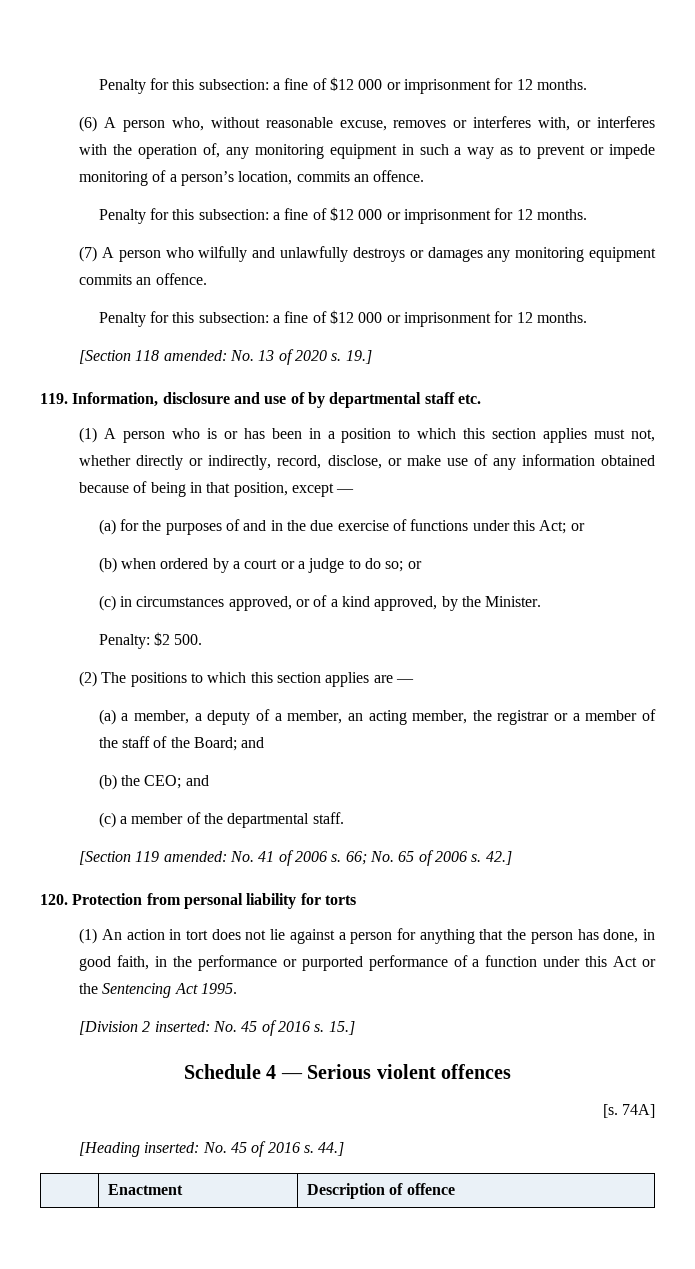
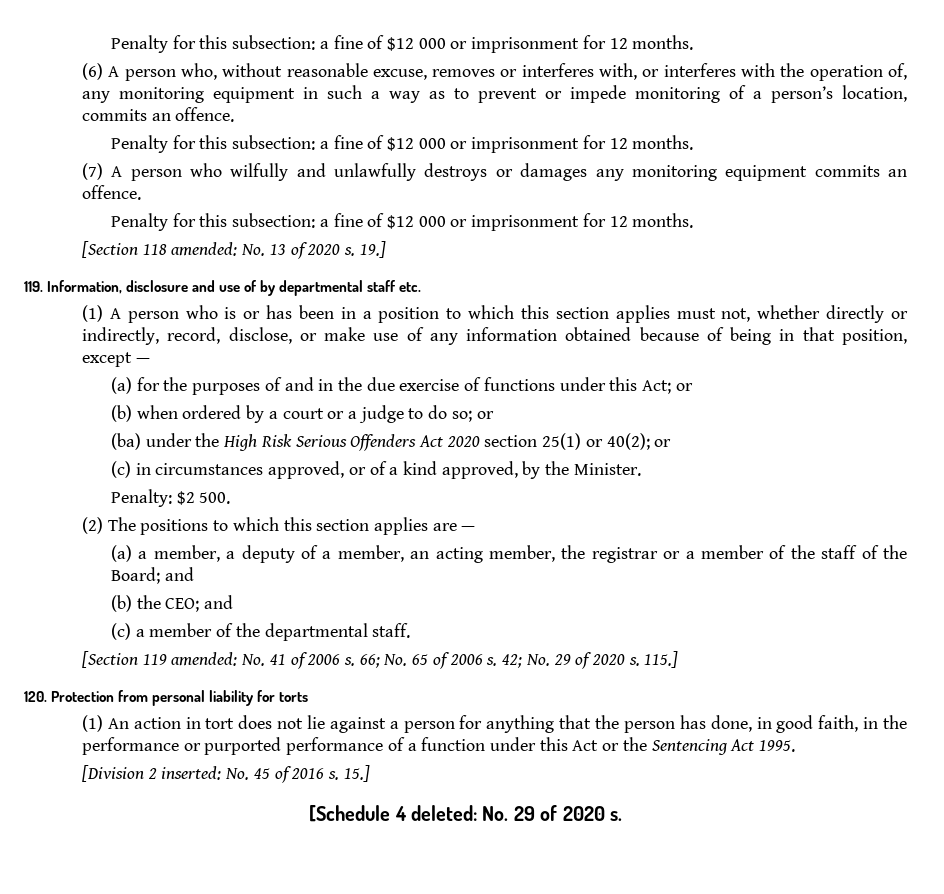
+ (ba) under the High Risk Serious Offenders Act 2020 section 25(1) or 40(2); or
- 42.]
+ 42; No. 29 of 2020 s. 115.]
- Schedule 4 — Serious violent offences
- [s. 74A]
- [Heading inserted: No. 45 of 2016 s. 44.]
- | Enactment | Description of offence
+ [Schedule 4 deleted: No. 29 of 2020 s.

